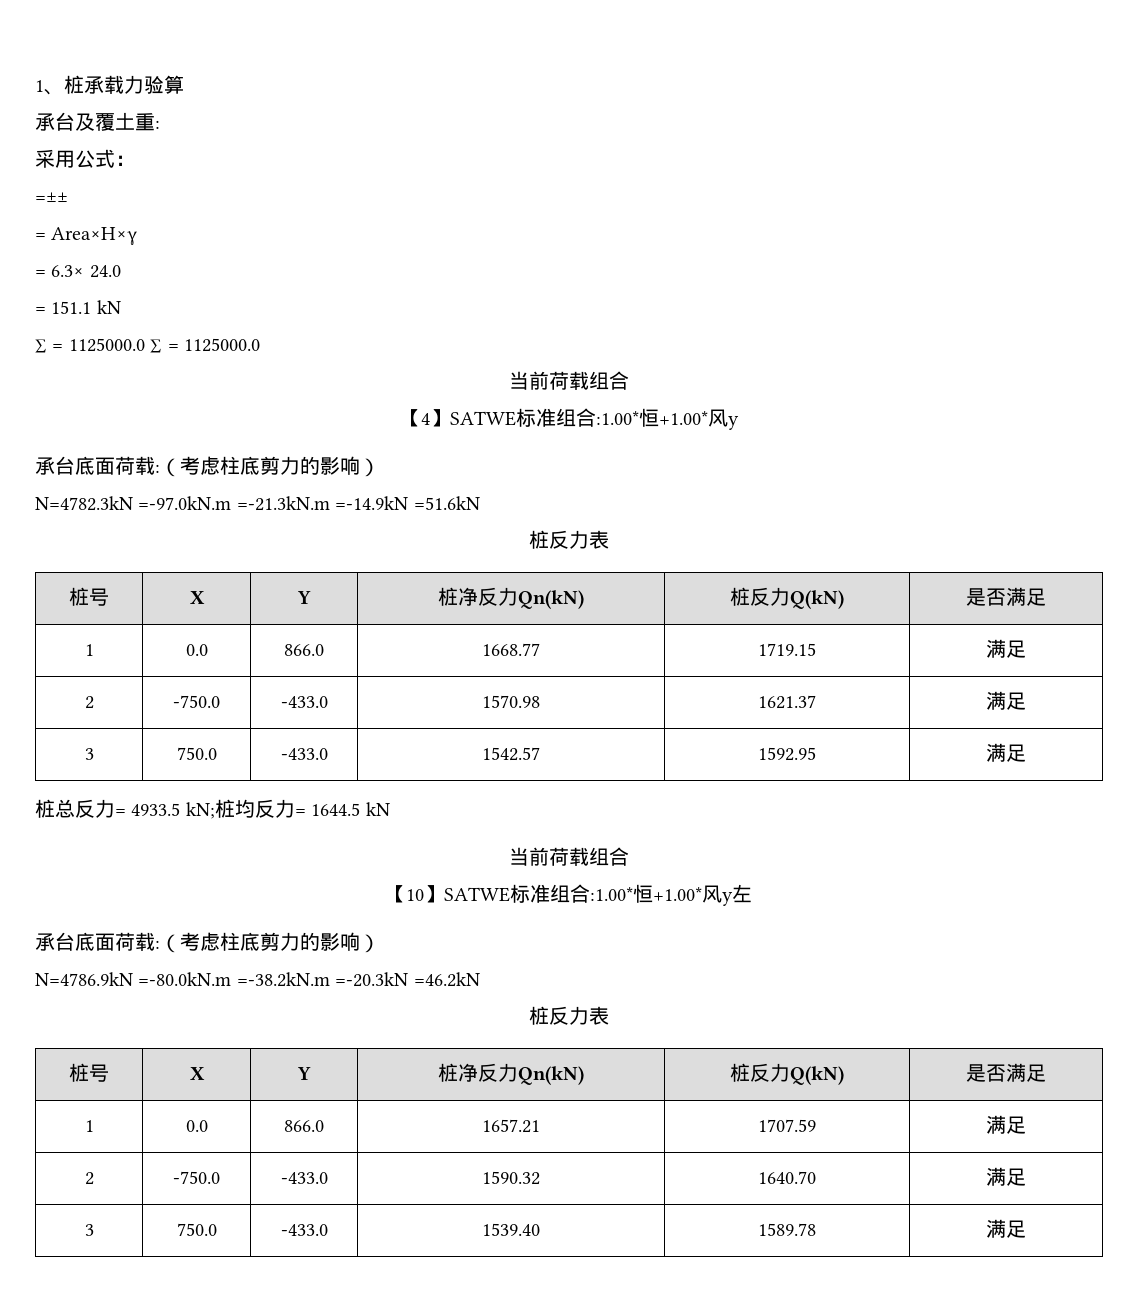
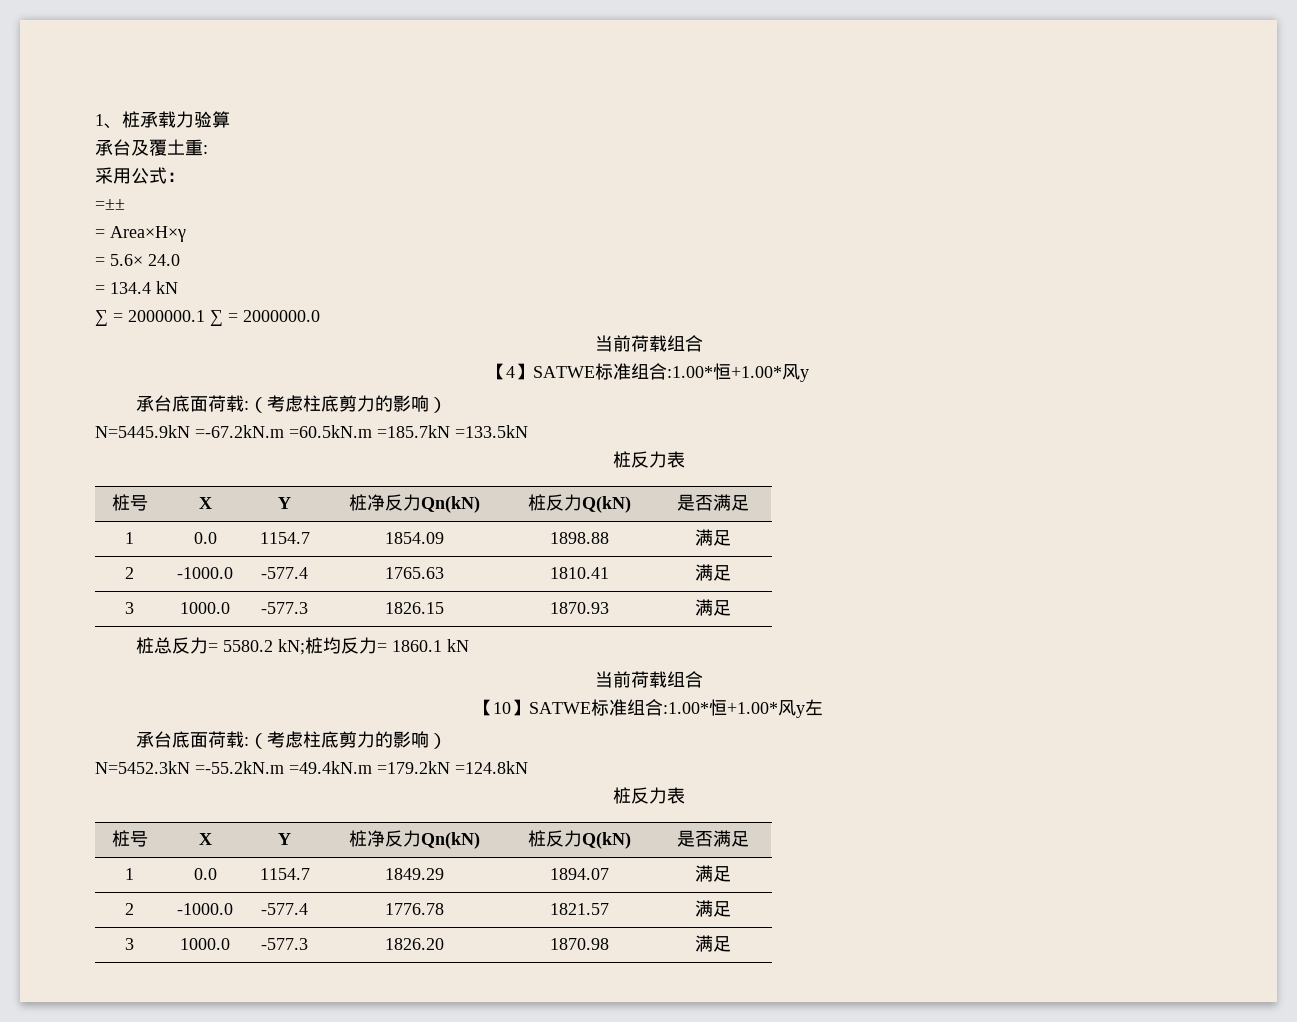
- = 6.3× 24.0
+ = 5.6× 24.0
- = 151.1 kN
+ = 134.4 kN
- ∑ = 1125000.0 ∑ = 1125000.0
+ ∑ = 2000000.1 ∑ = 2000000.0
- N=4782.3kN =-97.0kN.m =-21.3kN.m =-14.9kN =51.6kN
+ N=5445.9kN =-67.2kN.m =60.5kN.m =185.7kN =133.5kN
- 1 | 0.0 | 866.0 | 1668.77 | 1719.15 | 满足
- 2 | -750.0 | -433.0 | 1570.98 | 1621.37 | 满足
- 3 | 750.0 | -433.0 | 1542.57 | 1592.95 | 满足
+ 1 | 0.0 | 1154.7 | 1854.09 | 1898.88 | 满足
+ 2 | -1000.0 | -577.4 | 1765.63 | 1810.41 | 满足
+ 3 | 1000.0 | -577.3 | 1826.15 | 1870.93 | 满足
- 桩总反力= 4933.5 kN;桩均反力= 1644.5 kN
+ 桩总反力= 5580.2 kN;桩均反力= 1860.1 kN
- N=4786.9kN =-80.0kN.m =-38.2kN.m =-20.3kN =46.2kN
+ N=5452.3kN =-55.2kN.m =49.4kN.m =179.2kN =124.8kN
- 1 | 0.0 | 866.0 | 1657.21 | 1707.59 | 满足
- 2 | -750.0 | -433.0 | 1590.32 | 1640.70 | 满足
- 3 | 750.0 | -433.0 | 1539.40 | 1589.78 | 满足
+ 1 | 0.0 | 1154.7 | 1849.29 | 1894.07 | 满足
+ 2 | -1000.0 | -577.4 | 1776.78 | 1821.57 | 满足
+ 3 | 1000.0 | -577.3 | 1826.20 | 1870.98 | 满足

